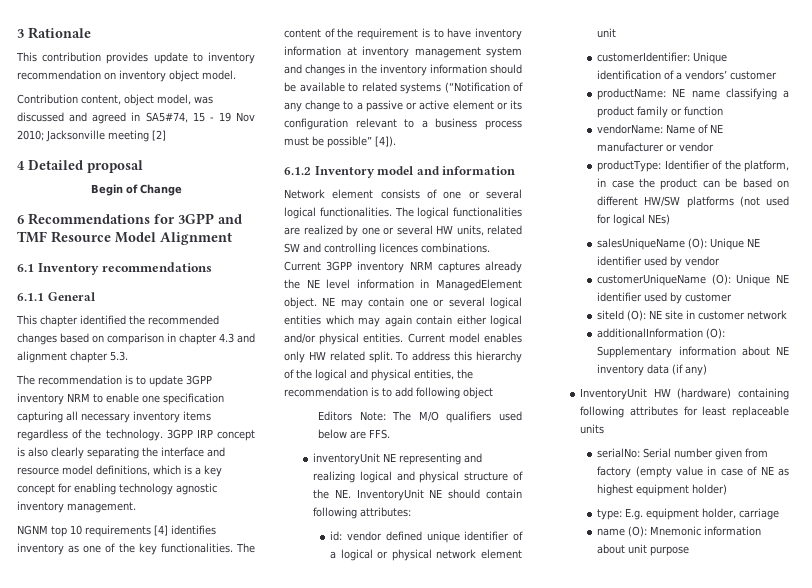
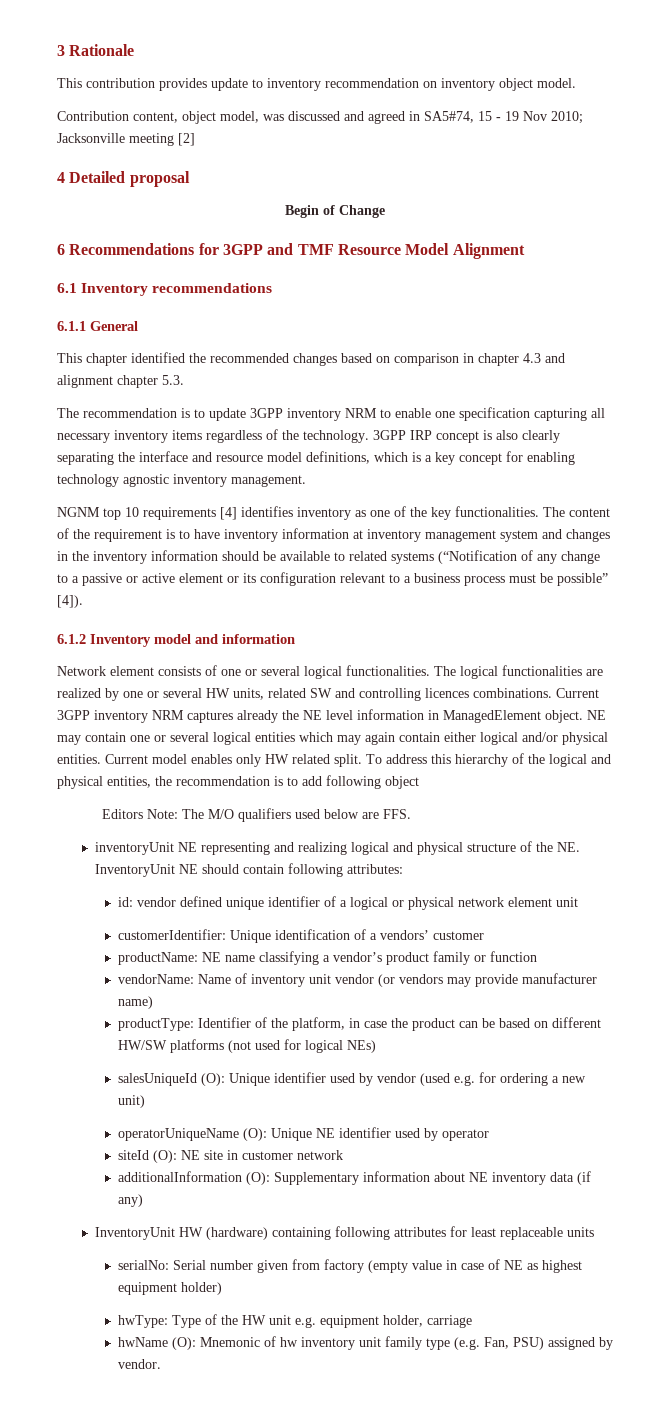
- productName: NE name classifying a product family or function
+ productName: NE name classifying a vendor’s product family or function
- vendorName: Name of NE manufacturer or vendor
+ vendorName: Name of inventory unit vendor (or vendors may provide manufacturer name)
- salesUniqueName (O): Unique NE identifier used by vendor
- customerUniqueName (O): Unique NE identifier used by customer
+ salesUniqueId (O): Unique identifier used by vendor (used e.g. for ordering a new unit)
+ operatorUniqueName (O): Unique NE identifier used by operator
- type: E.g. equipment holder, carriage
+ hwType: Type of the HW unit e.g. equipment holder, carriage
- name (O): Mnemonic information about unit purpose
+ hwName (O): Mnemonic of hw inventory unit family type (e.g. Fan, PSU) assigned by vendor.

